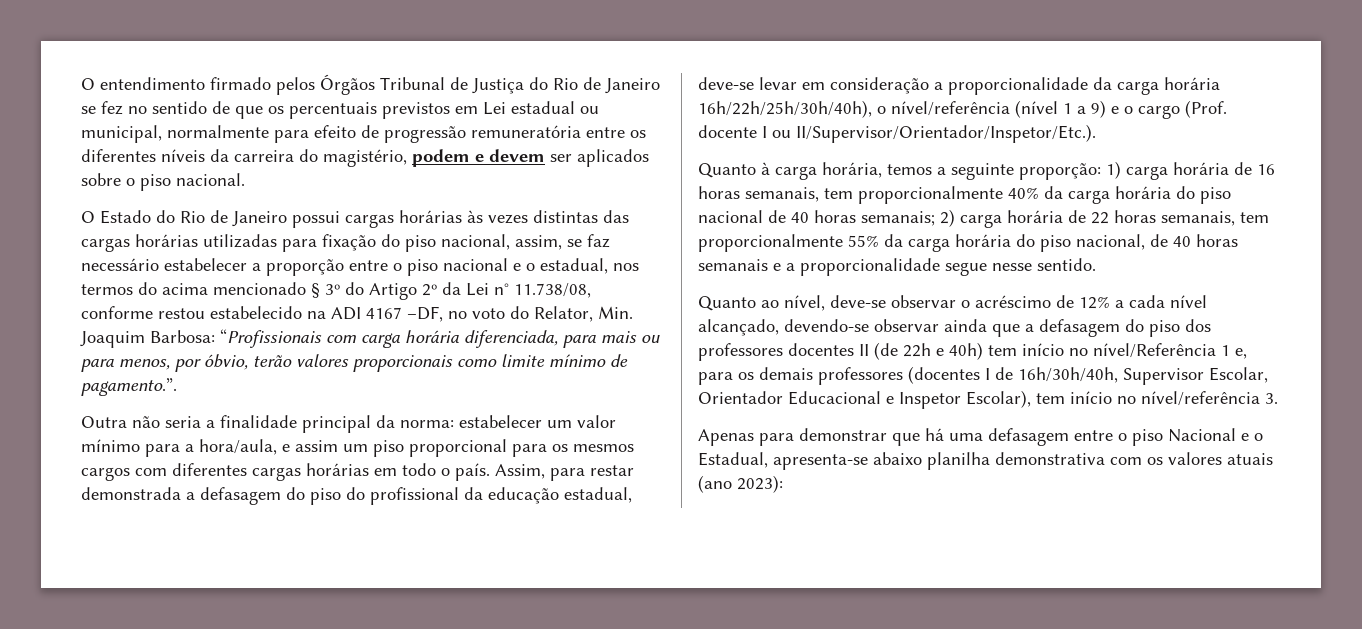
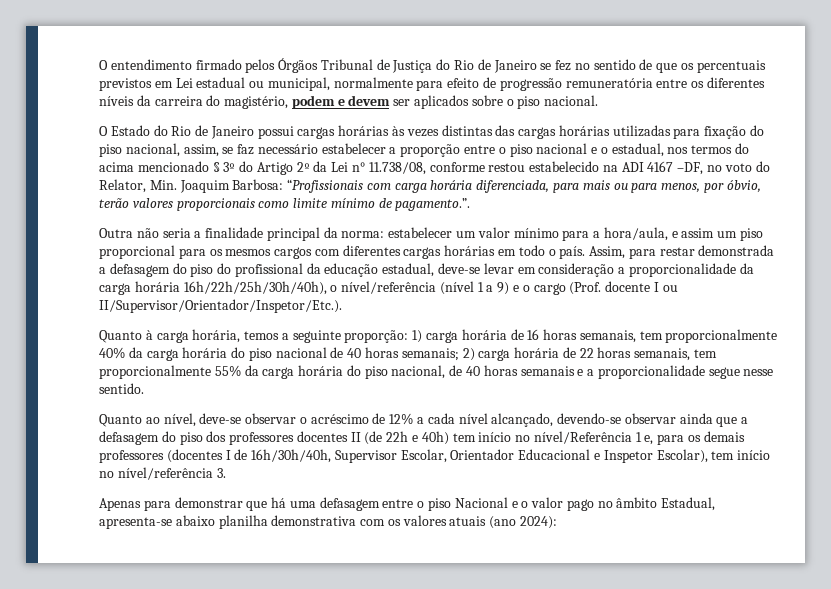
- Apenas para demonstrar que há uma defasagem entre o piso Nacional e o Estadual, apresenta-se abaixo planilha demonstrativa com os valores atuais (ano 2023):
+ Apenas para demonstrar que há uma defasagem entre o piso Nacional e o valor pago no âmbito Estadual, apresenta-se abaixo planilha demonstrativa com os valores atuais (ano 2024):

